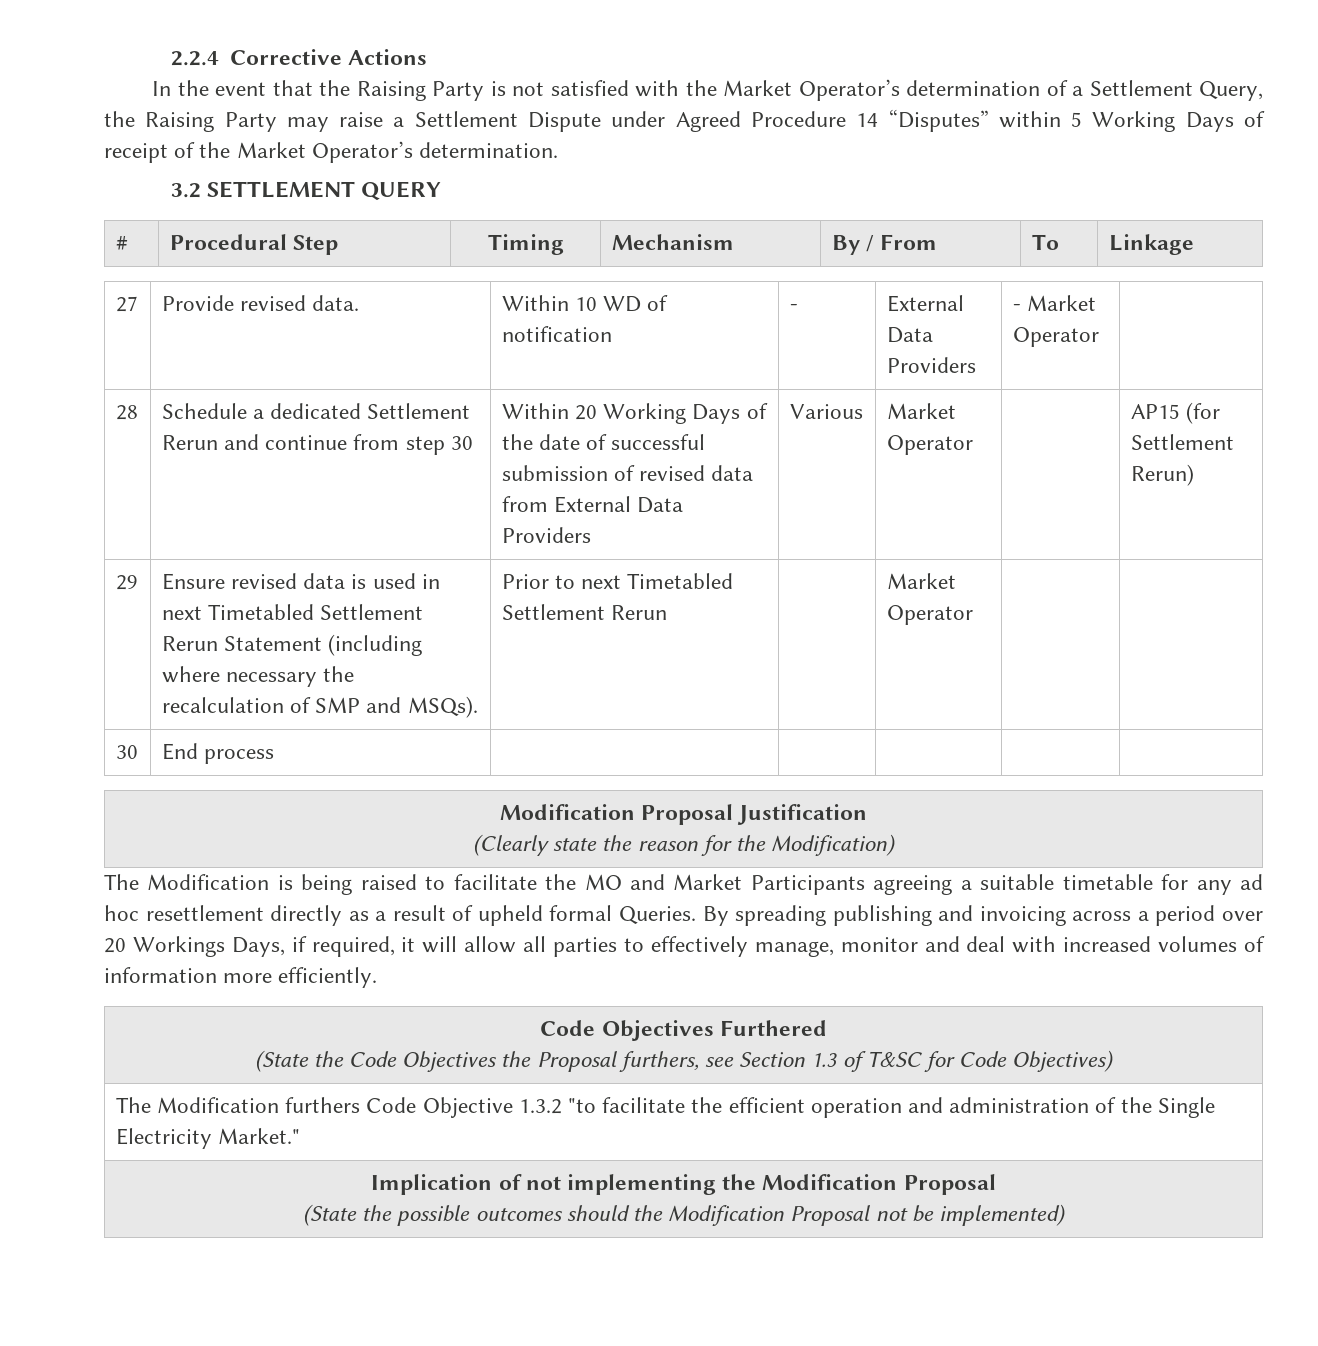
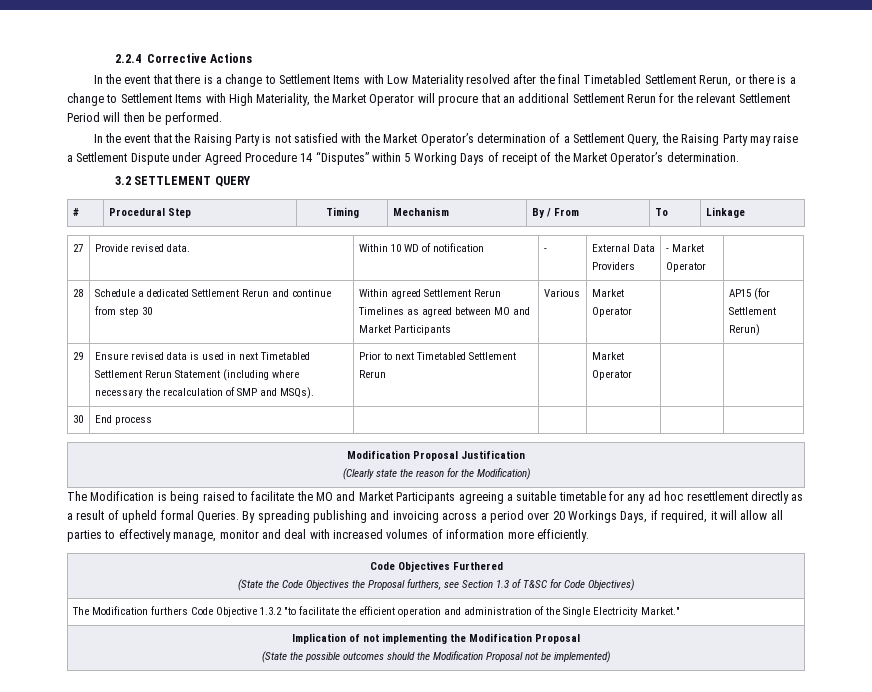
+ In the event that there is a change to Settlement Items with Low Materiality resolved after the final Timetabled Settlement Rerun, or there is a change to Settlement Items with High Materiality, the Market Operator will procure that an additional Settlement Rerun for the relevant Settlement Period will then be performed.
- 28 | Schedule a dedicated Settlement Rerun and continue from step 30 | Within 20 Working Days of the date of successful submission of revised data from External Data Providers | Various | Market Operator | | AP15 (for Settlement Rerun)
+ 28 | Schedule a dedicated Settlement Rerun and continue from step 30 | Within agreed Settlement Rerun Timelines as agreed between MO and Market Participants | Various | Market Operator | | AP15 (for Settlement Rerun)

